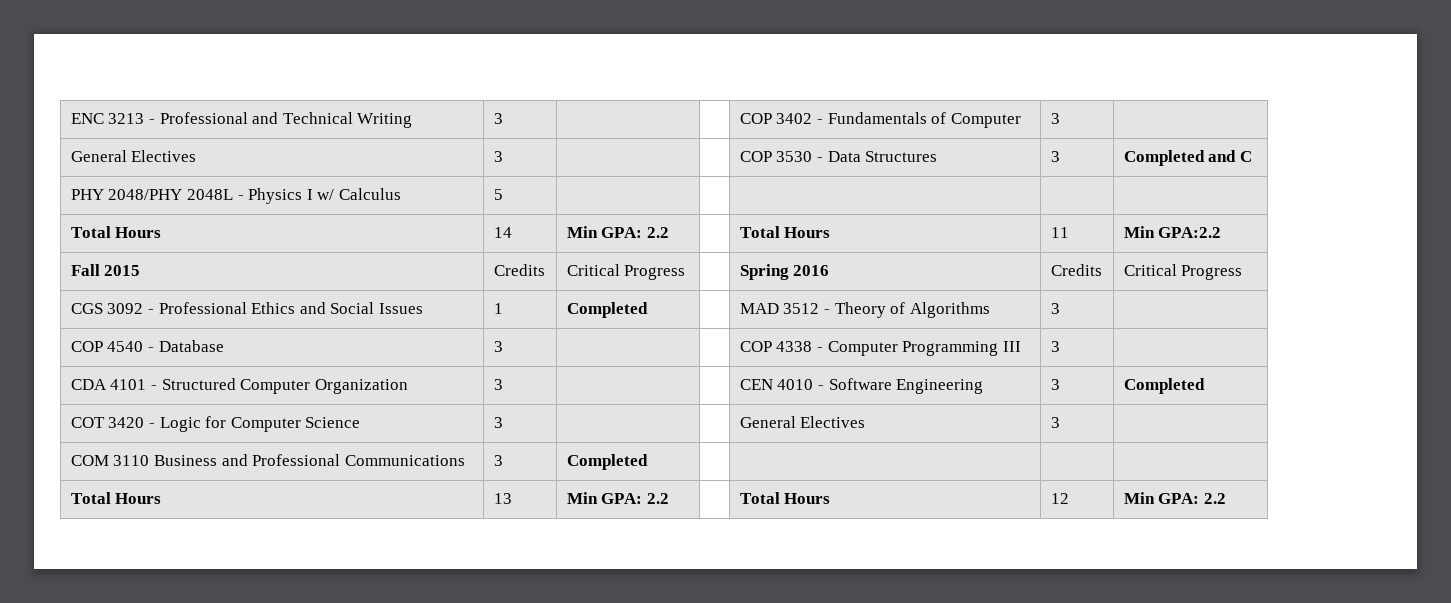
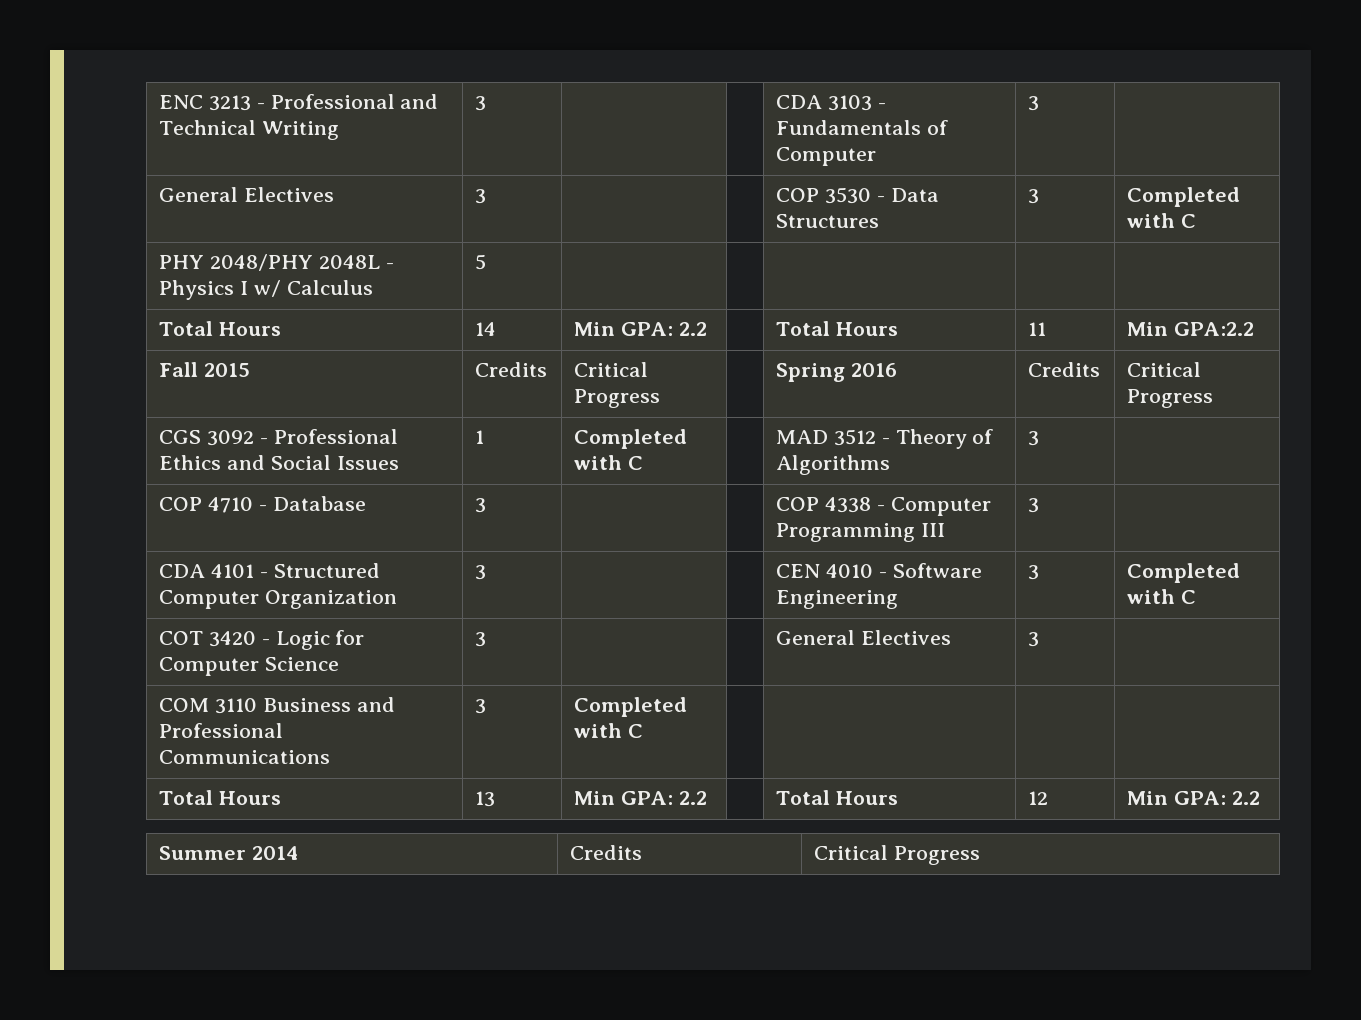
- ENC 3213 - Professional and Technical Writing | 3 | | | COP 3402 - Fundamentals of Computer | 3 |
+ ENC 3213 - Professional and Technical Writing | 3 | | | CDA 3103 - Fundamentals of Computer | 3 |
- General Electives | 3 | | | COP 3530 - Data Structures | 3 | Completed and C
+ General Electives | 3 | | | COP 3530 - Data Structures | 3 | Completed with C
- CGS 3092 - Professional Ethics and Social Issues | 1 | Completed | | MAD 3512 - Theory of Algorithms | 3 |
+ CGS 3092 - Professional Ethics and Social Issues | 1 | Completed with C | | MAD 3512 - Theory of Algorithms | 3 |
- COP 4540 - Database | 3 | | | COP 4338 - Computer Programming III | 3 |
+ COP 4710 - Database | 3 | | | COP 4338 - Computer Programming III | 3 |
- CDA 4101 - Structured Computer Organization | 3 | | | CEN 4010 - Software Engineering | 3 | Completed
+ CDA 4101 - Structured Computer Organization | 3 | | | CEN 4010 - Software Engineering | 3 | Completed with C
- COM 3110 Business and Professional Communications | 3 | Completed | | | |
+ COM 3110 Business and Professional Communications | 3 | Completed with C | | | |
+ Summer 2014 | Credits | Critical Progress

